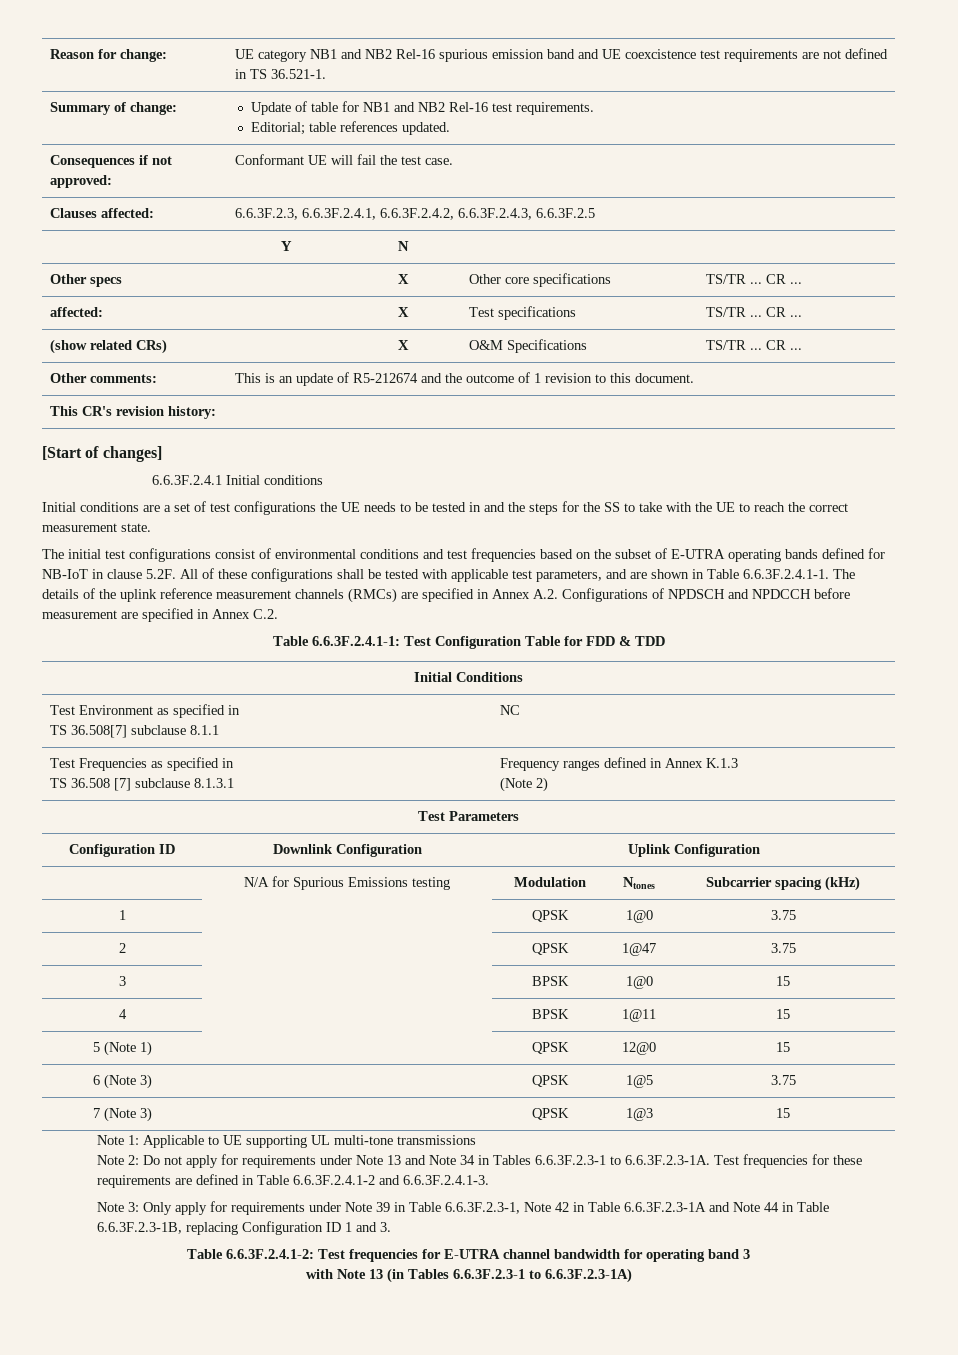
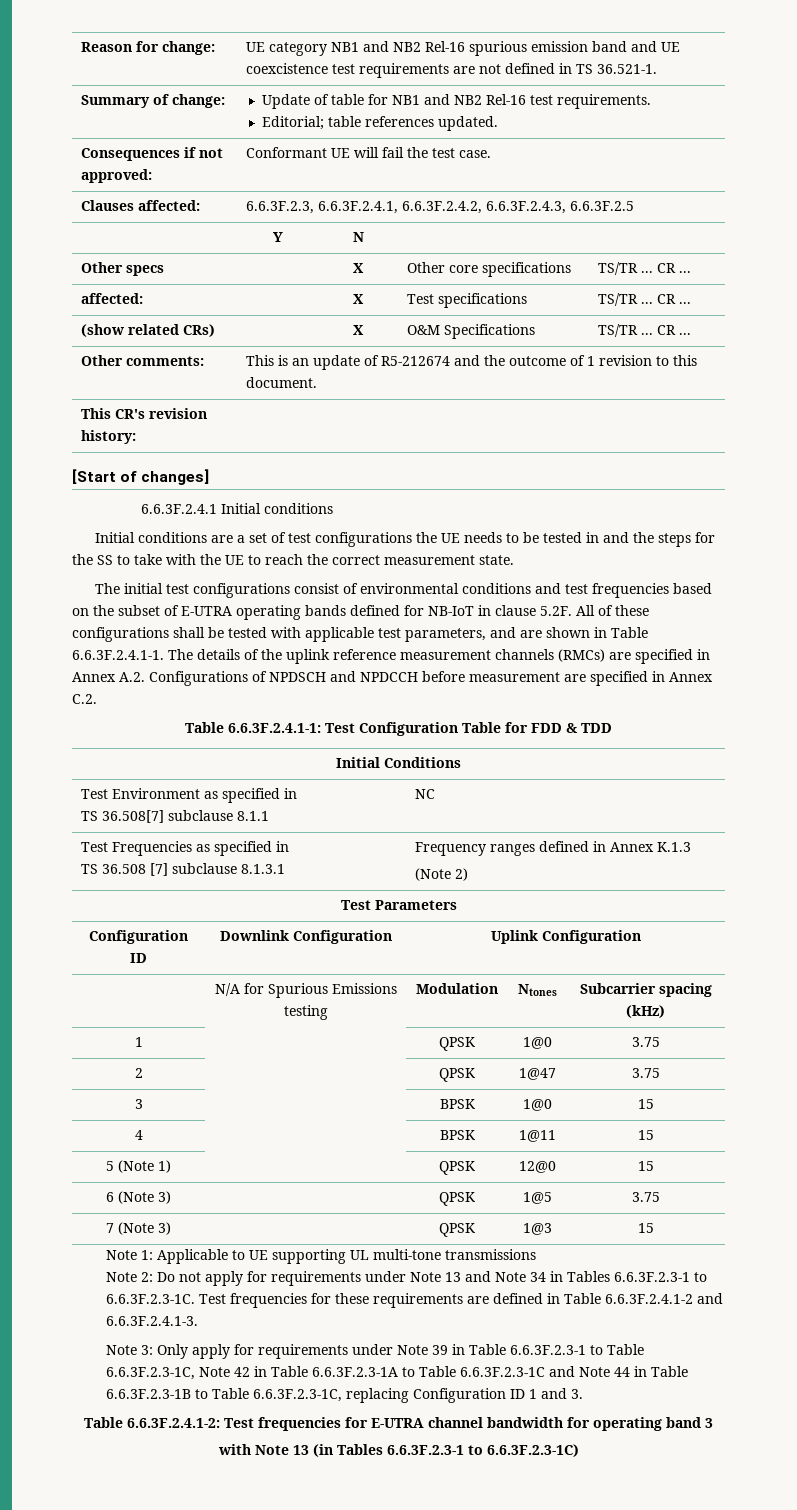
- Note 2: Do not apply for requirements under Note 13 and Note 34 in Tables 6.6.3F.2.3-1 to 6.6.3F.2.3-1A. Test frequencies for these requirements are defined in Table 6.6.3F.2.4.1-2 and 6.6.3F.2.4.1-3.
+ Note 2: Do not apply for requirements under Note 13 and Note 34 in Tables 6.6.3F.2.3-1 to 6.6.3F.2.3-1C. Test frequencies for these requirements are defined in Table 6.6.3F.2.4.1-2 and 6.6.3F.2.4.1-3.
- Note 3: Only apply for requirements under Note 39 in Table 6.6.3F.2.3-1, Note 42 in Table 6.6.3F.2.3-1A and Note 44 in Table 6.6.3F.2.3-1B, replacing Configuration ID 1 and 3.
+ Note 3: Only apply for requirements under Note 39 in Table 6.6.3F.2.3-1 to Table 6.6.3F.2.3-1C, Note 42 in Table 6.6.3F.2.3-1A to Table 6.6.3F.2.3-1C and Note 44 in Table 6.6.3F.2.3-1B to Table 6.6.3F.2.3-1C, replacing Configuration ID 1 and 3.
- with Note 13 (in Tables 6.6.3F.2.3-1 to 6.6.3F.2.3-1A)
+ with Note 13 (in Tables 6.6.3F.2.3-1 to 6.6.3F.2.3-1C)

